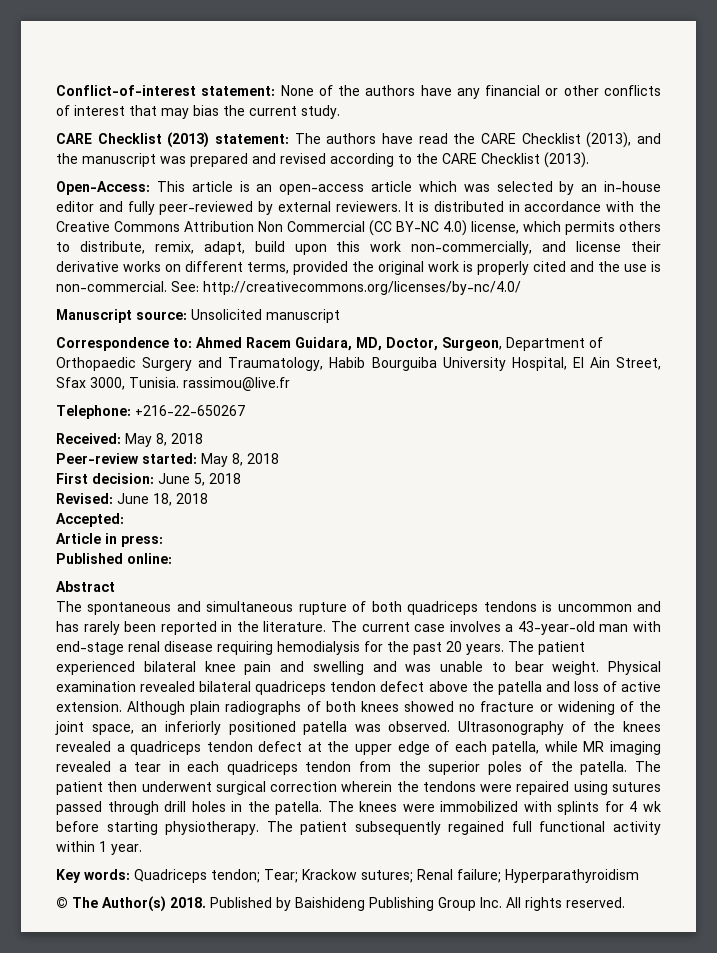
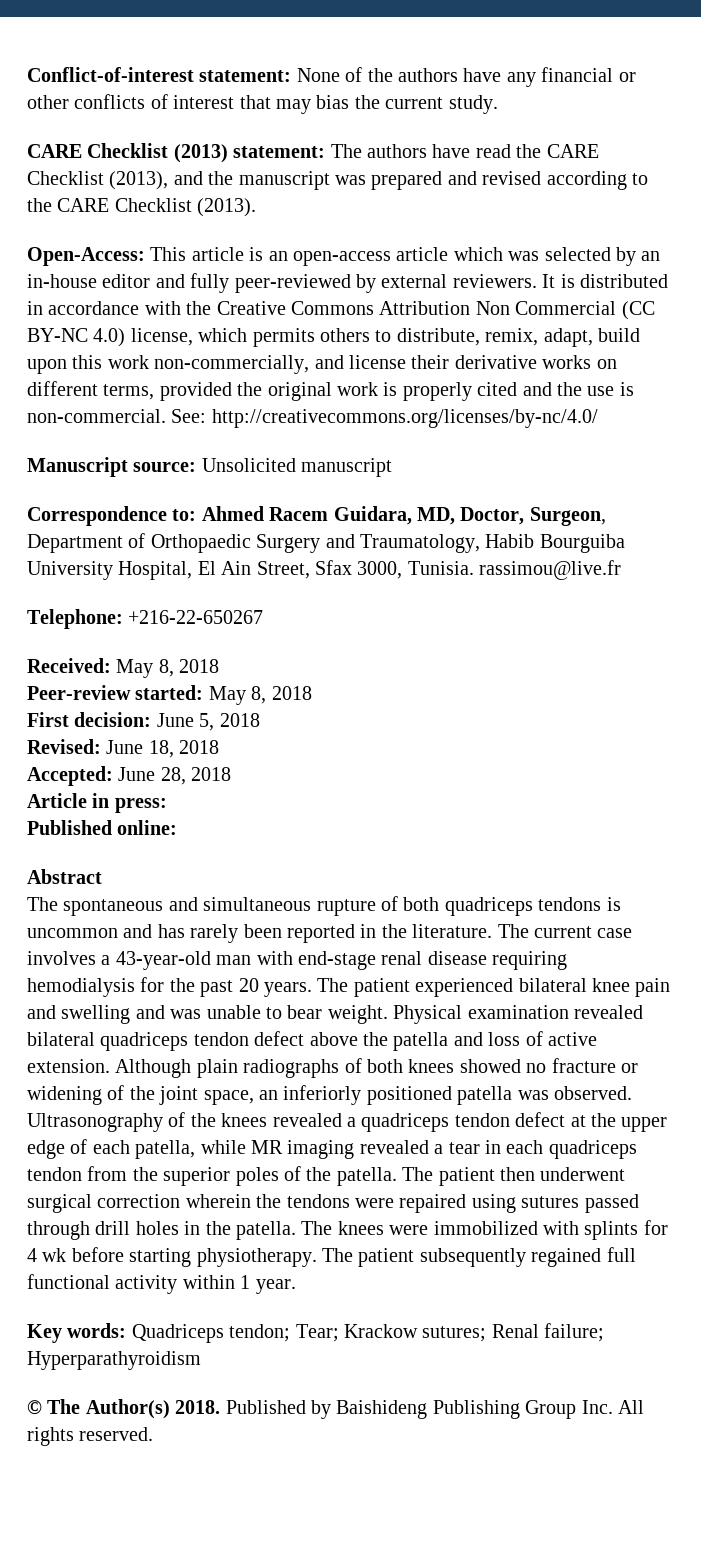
- Accepted:
+ Accepted: June 28, 2018

